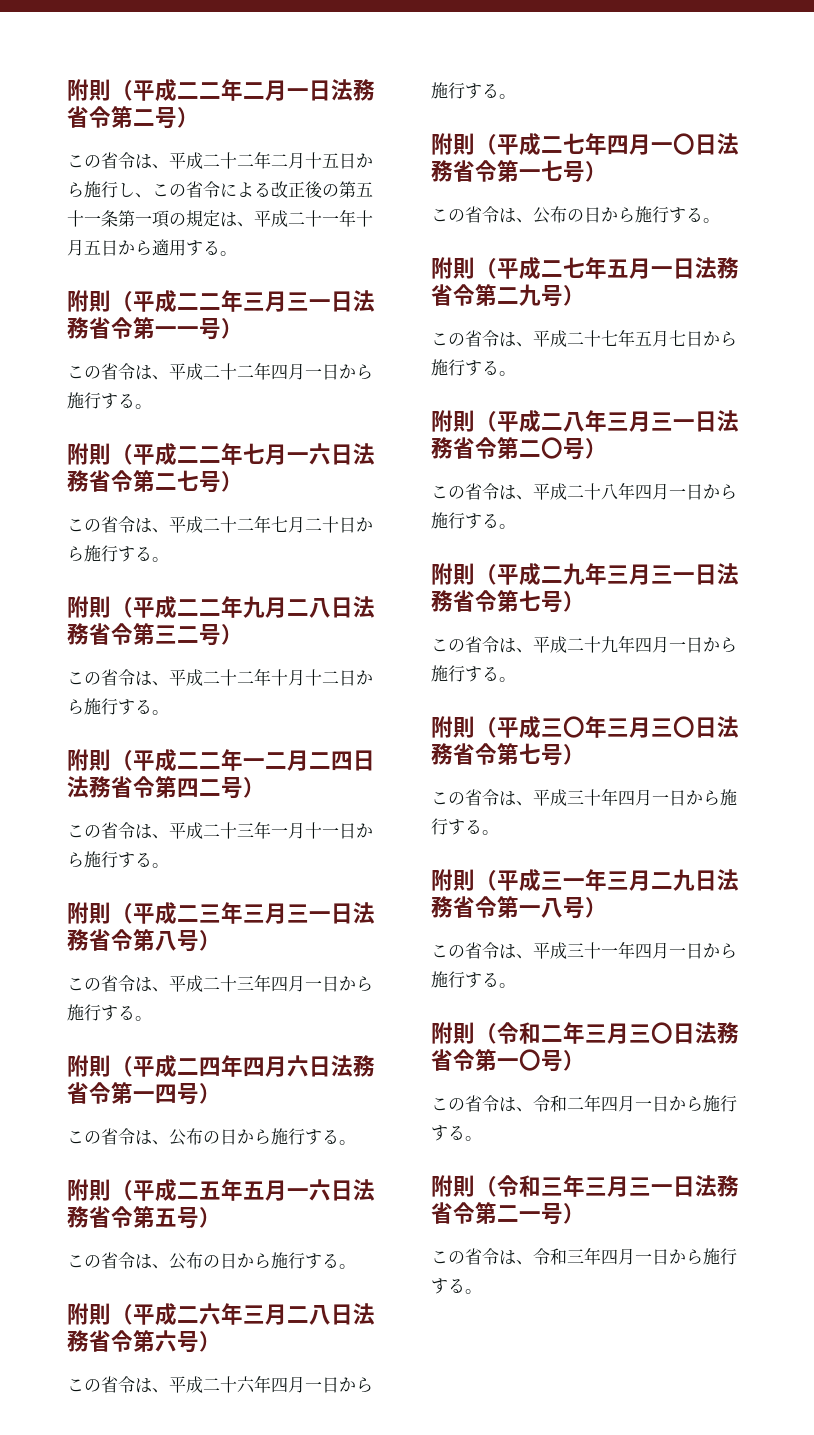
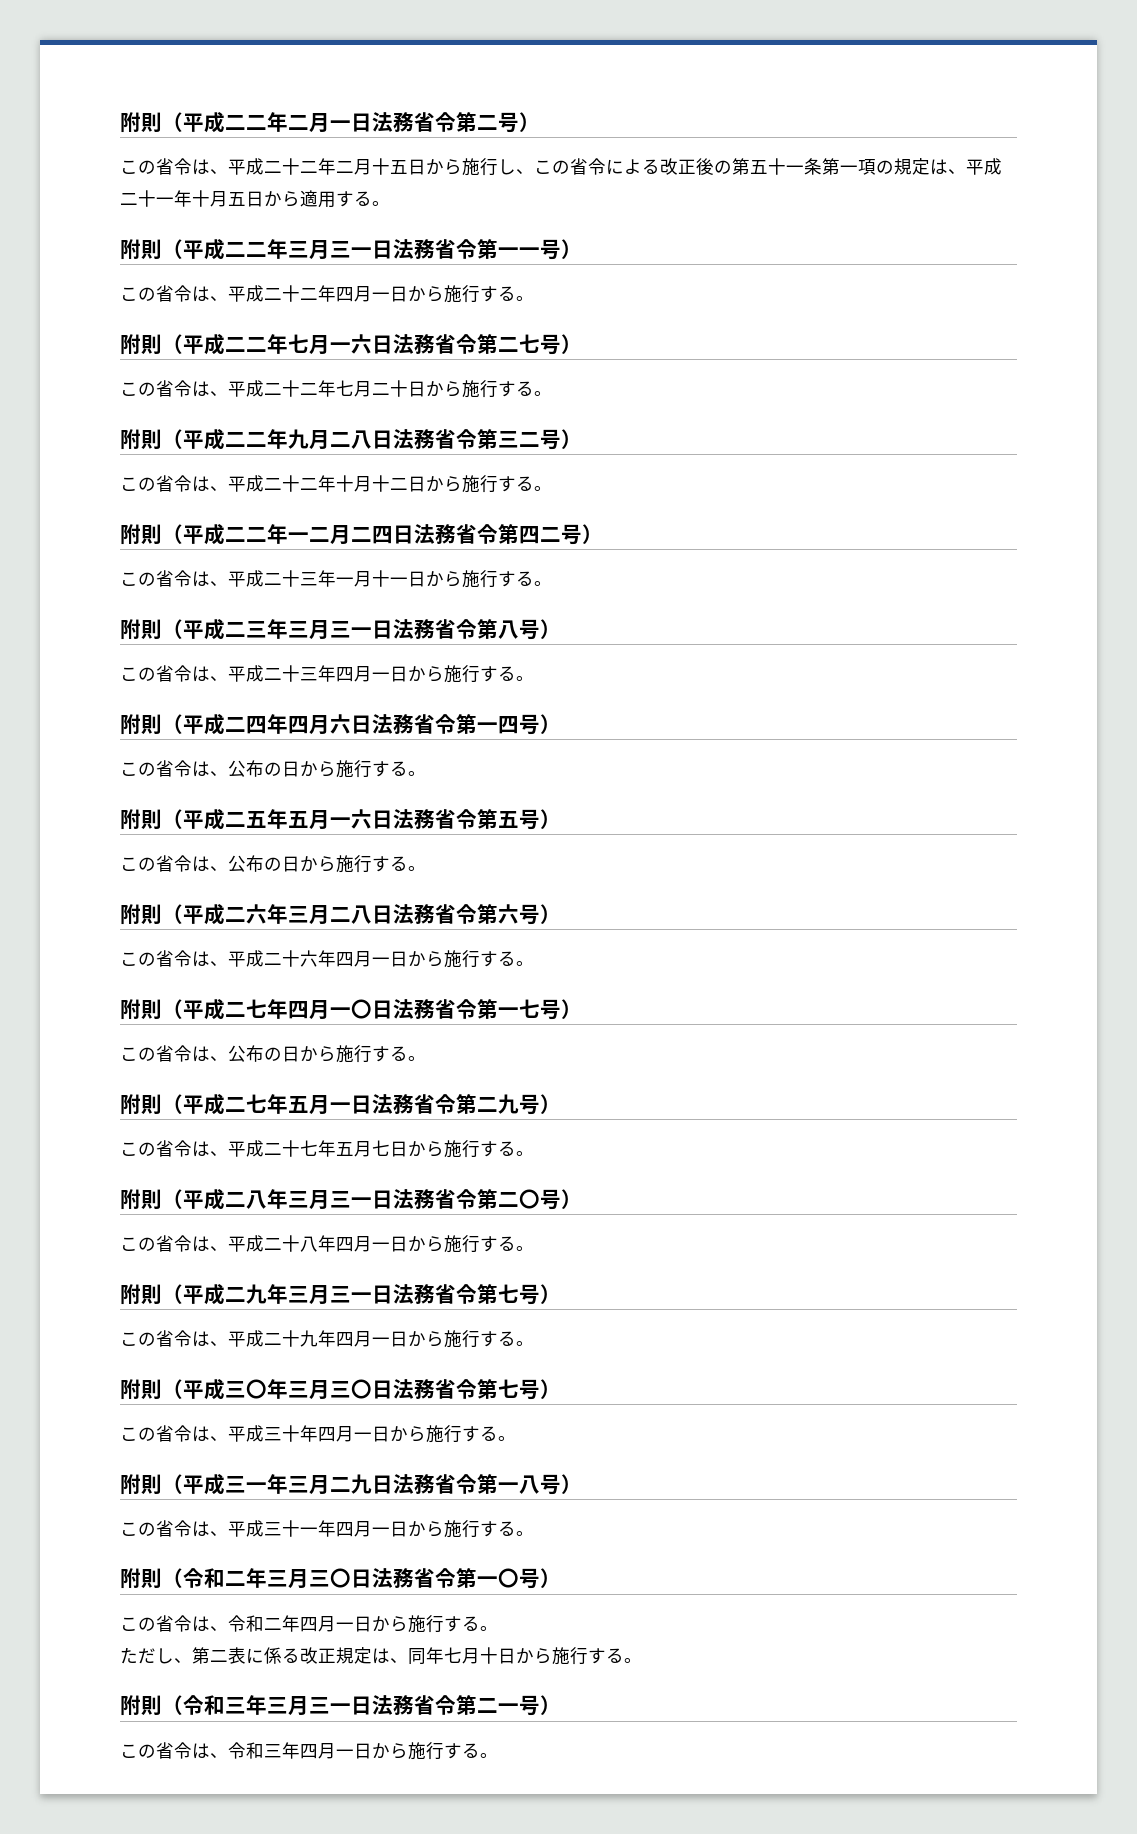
+ ただし、第二表に係る改正規定は、同年七月十日から施行する。

